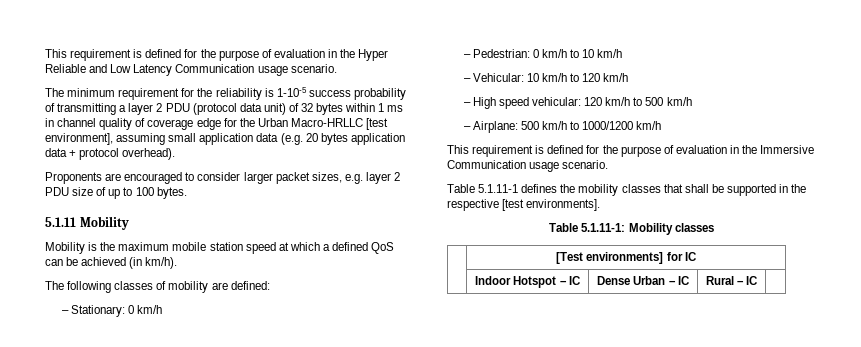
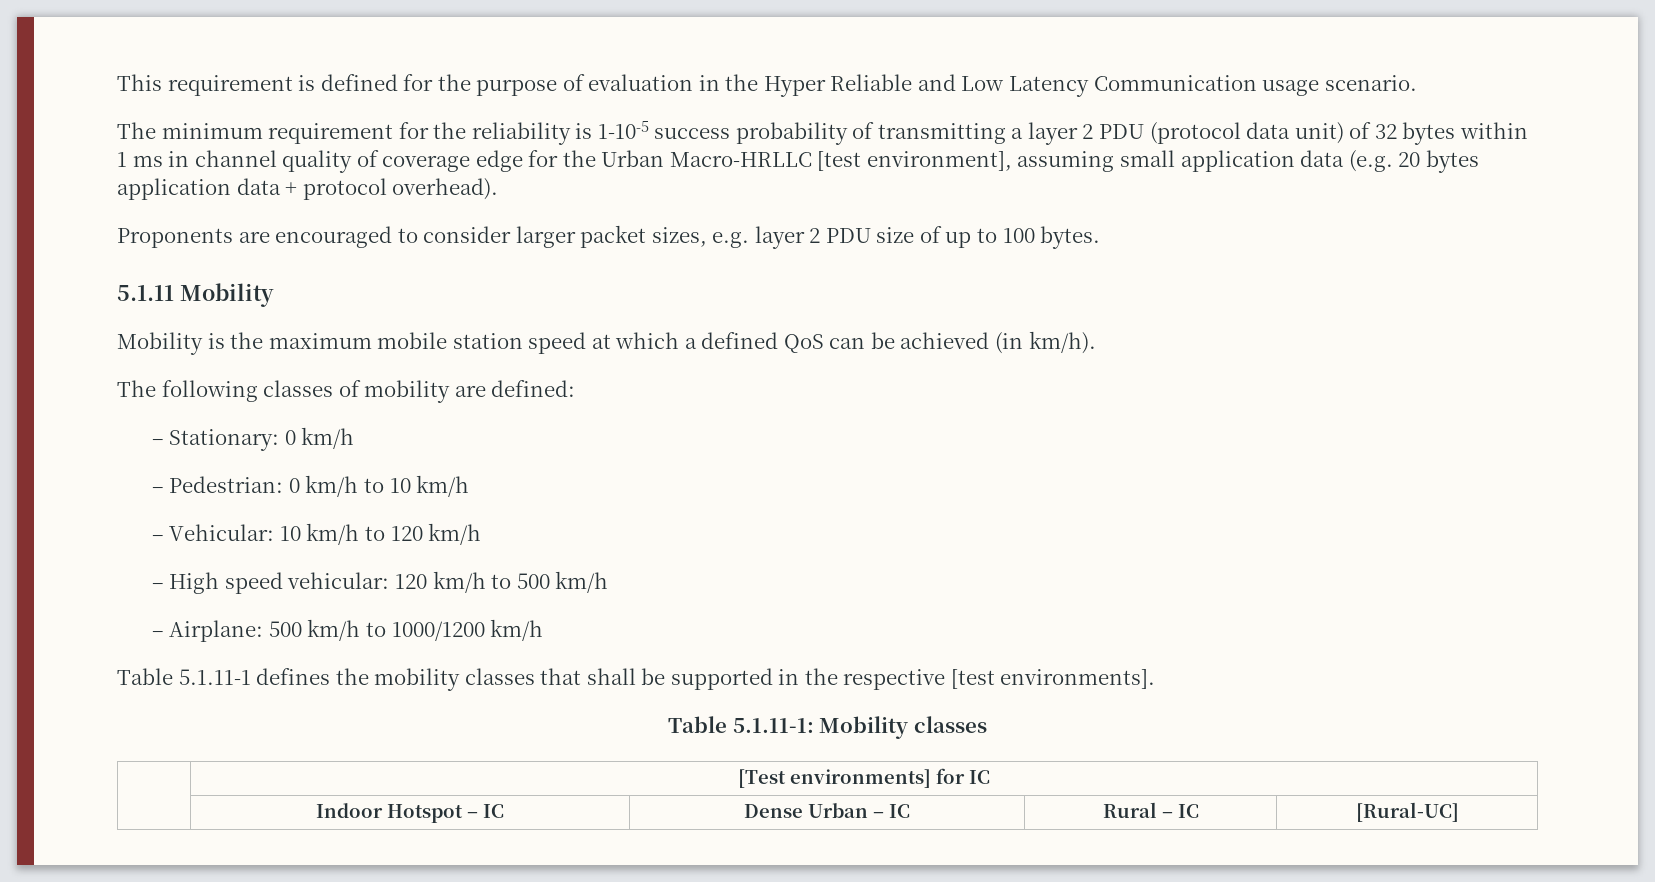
- This requirement is defined for the purpose of evaluation in the Immersive Communication usage scenario.
- | Indoor Hotspot – IC | Dense Urban – IC | Rural – IC |
+ | Indoor Hotspot – IC | Dense Urban – IC | Rural – IC | [Rural-UC]

